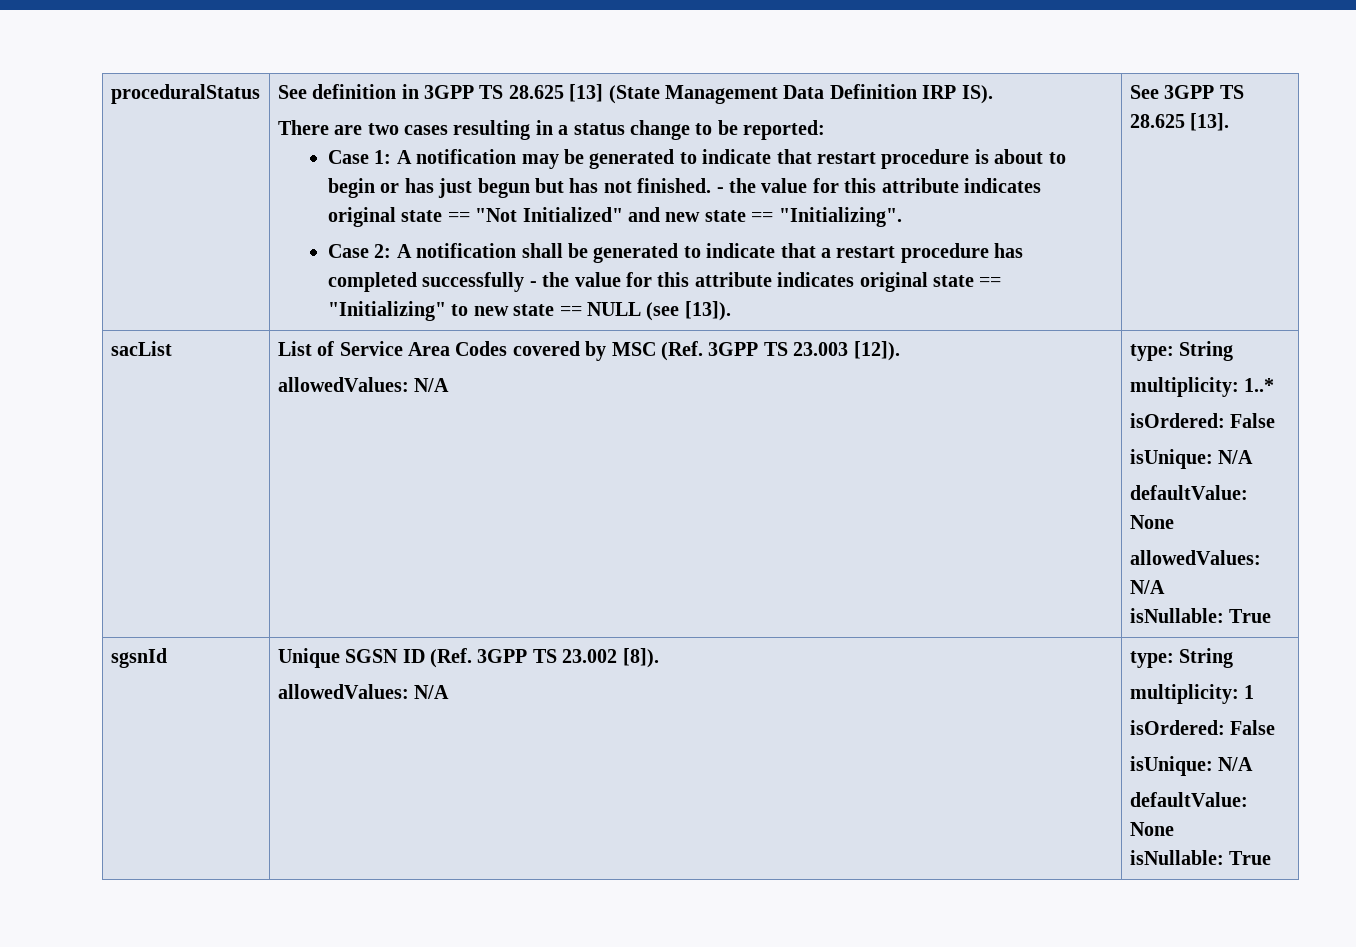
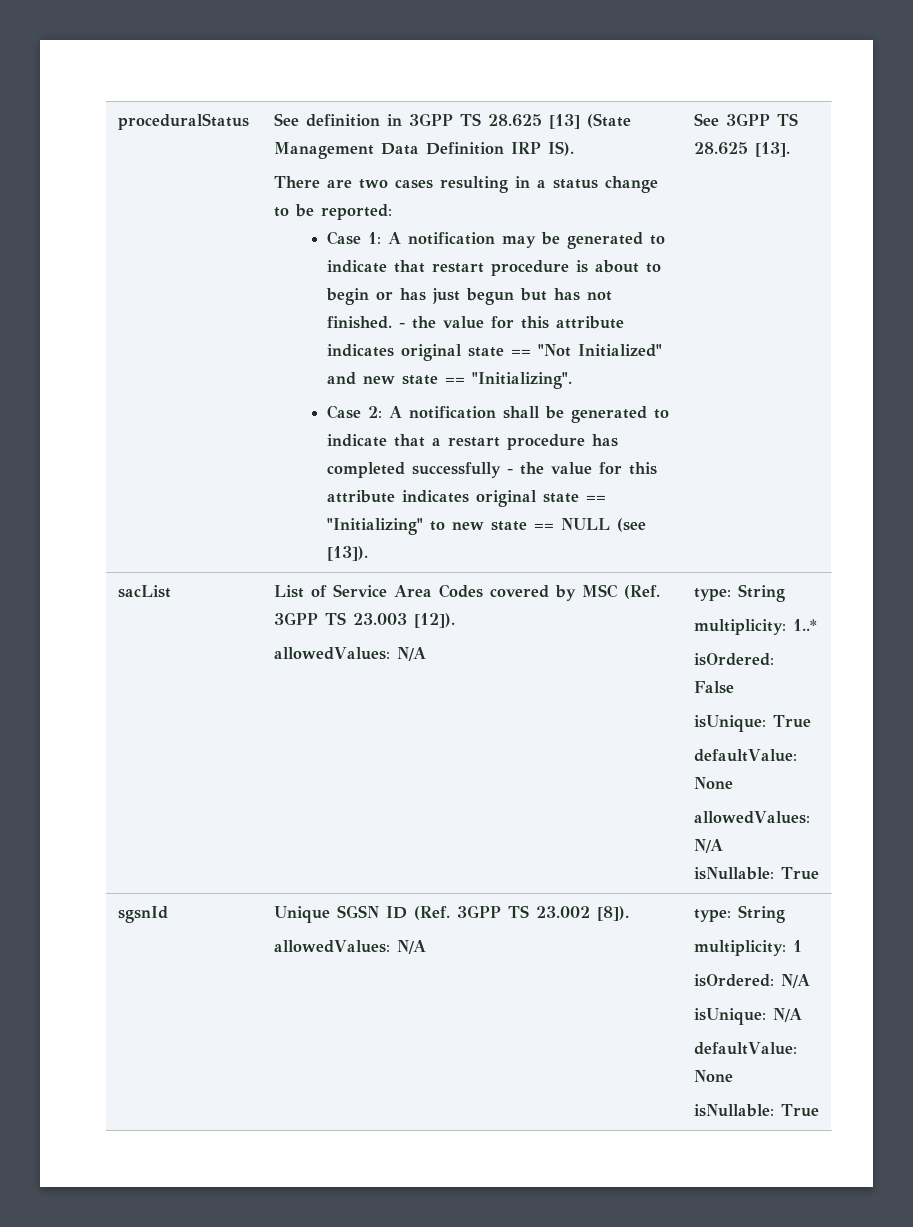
  sacList | List of Service Area Codes covered by MSC (Ref. 3GPP TS 23.003 [12]).
  allowedValues: N/A | type: String
  multiplicity: 1..*
  isOrdered: False
- isUnique: N/A
+ isUnique: True
  sgsnId | Unique SGSN ID (Ref. 3GPP TS 23.002 [8]).
  allowedValues: N/A | type: String
  multiplicity: 1
- isOrdered: False
+ isOrdered: N/A

